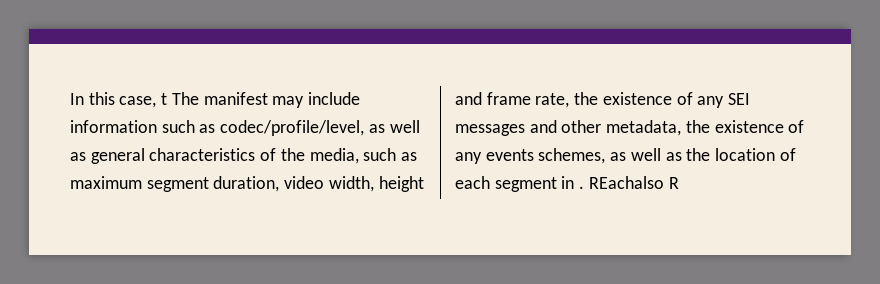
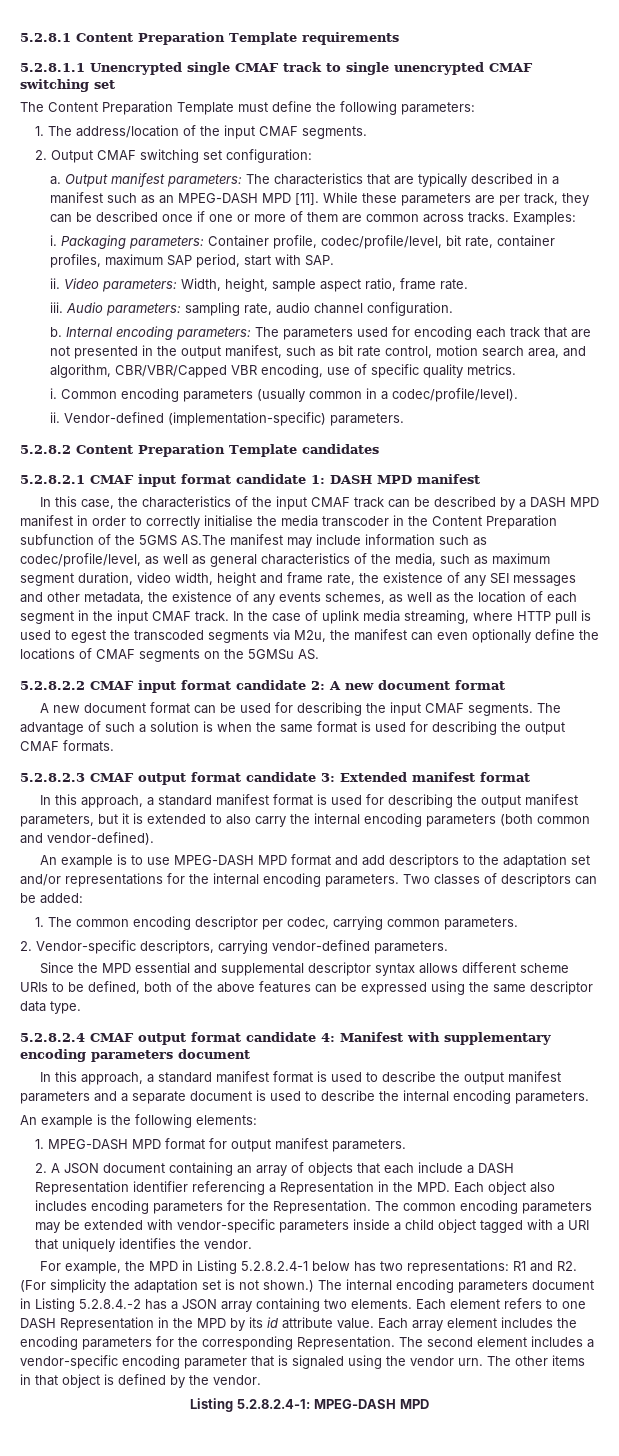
- In this case, t The manifest may include information such as codec/profile/level, as well as general characteristics of the media, such as maximum segment duration, video width, height and frame rate, the existence of any SEI messages and other metadata, the existence of any events schemes, as well as the location of each segment in . REachalso R
+ 5.2.8.1 Content Preparation Template requirements
+ 5.2.8.1.1 Unencrypted single CMAF track to single unencrypted CMAF switching set
+ The Content Preparation Template must define the following parameters:
+ 1. The address/location of the input CMAF segments.
+ 2. Output CMAF switching set configuration:
+ a. Output manifest parameters: The characteristics that are typically described in a manifest such as an MPEG-DASH MPD [11]. While these parameters are per track, they can be described once if one or more of them are common across tracks. Examples:
+ i. Packaging parameters: Container profile, codec/profile/level, bit rate, container profiles, maximum SAP period, start with SAP.
+ ii. Video parameters: Width, height, sample aspect ratio, frame rate.
+ iii. Audio parameters: sampling rate, audio channel configuration.
+ b. Internal encoding parameters: The parameters used for encoding each track that are not presented in the output manifest, such as bit rate control, motion search area, and algorithm, CBR/VBR/Capped VBR encoding, use of specific quality metrics.
+ i. Common encoding parameters (usually common in a codec/profile/level).
+ ii. Vendor-defined (implementation-specific) parameters.
+ 5.2.8.2 Content Preparation Template candidates
+ 5.2.8.2.1 CMAF input format candidate 1: DASH MPD manifest
+ In this case, the characteristics of the input CMAF track can be described by a DASH MPD manifest in order to correctly initialise the media transcoder in the Content Preparation subfunction of the 5GMS AS.The manifest may include information such as codec/profile/level, as well as general characteristics of the media, such as maximum segment duration, video width, height and frame rate, the existence of any SEI messages and other metadata, the existence of any events schemes, as well as the location of each segment in the input CMAF track. In the case of uplink media streaming, where HTTP pull is used to egest the transcoded segments via M2u, the manifest can even optionally define the locations of CMAF segments on the 5GMSu AS.
+ 5.2.8.2.2 CMAF input format candidate 2: A new document format
+ A new document format can be used for describing the input CMAF segments. The advantage of such a solution is when the same format is used for describing the output CMAF formats.
+ 5.2.8.2.3 CMAF output format candidate 3: Extended manifest format
+ In this approach, a standard manifest format is used for describing the output manifest parameters, but it is extended to also carry the internal encoding parameters (both common and vendor-defined).
+ An example is to use MPEG-DASH MPD format and add descriptors to the adaptation set and/or representations for the internal encoding parameters. Two classes of descriptors can be added:
+ 1. The common encoding descriptor per codec, carrying common parameters.
+ 2. Vendor-specific descriptors, carrying vendor-defined parameters.
+ Since the MPD essential and supplemental descriptor syntax allows different scheme URIs to be defined, both of the above features can be expressed using the same descriptor data type.
+ 5.2.8.2.4 CMAF output format candidate 4: Manifest with supplementary encoding parameters document
+ In this approach, a standard manifest format is used to describe the output manifest parameters and a separate document is used to describe the internal encoding parameters.
+ An example is the following elements:
+ 1. MPEG-DASH MPD format for output manifest parameters.
+ 2. A JSON document containing an array of objects that each include a DASH Representation identifier referencing a Representation in the MPD. Each object also includes encoding parameters for the Representation. The common encoding parameters may be extended with vendor-specific parameters inside a child object tagged with a URI that uniquely identifies the vendor.
+ For example, the MPD in Listing 5.2.8.2.4-1 below has two representations: R1 and R2. (For simplicity the adaptation set is not shown.) The internal encoding parameters document in Listing 5.2.8.4.-2 has a JSON array containing two elements. Each element refers to one DASH Representation in the MPD by its id attribute value. Each array element includes the encoding parameters for the corresponding Representation. The second element includes a vendor-specific encoding parameter that is signaled using the vendor urn. The other items in that object is defined by the vendor.
+ Listing 5.2.8.2.4-1: MPEG-DASH MPD

